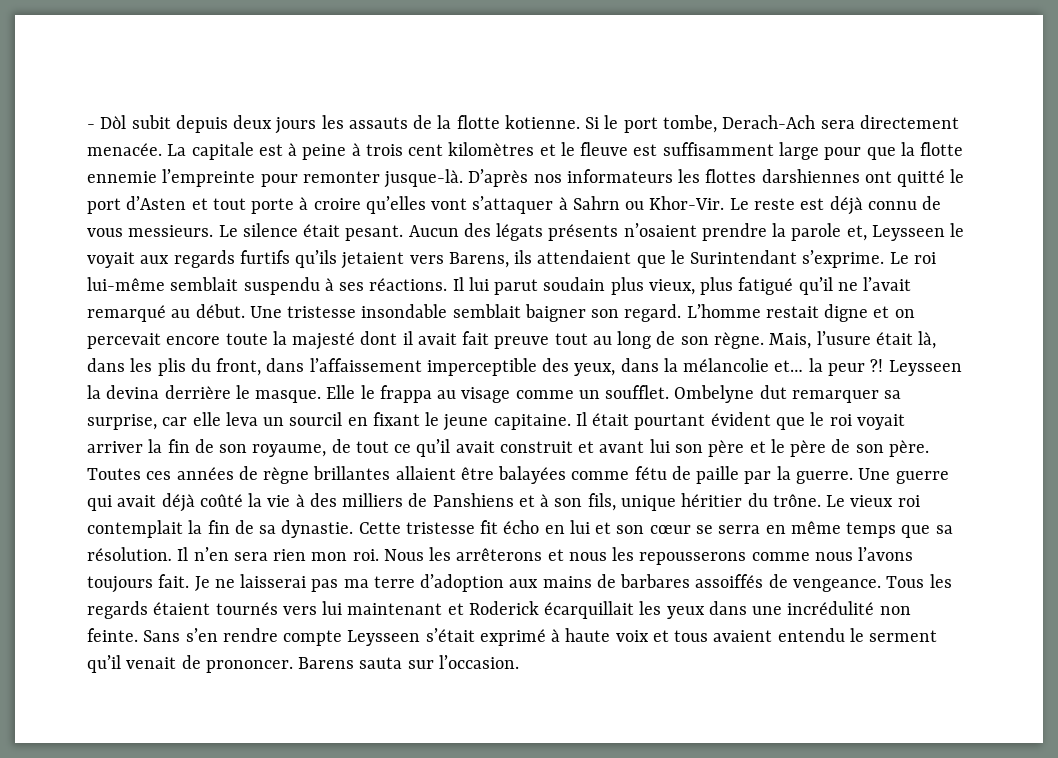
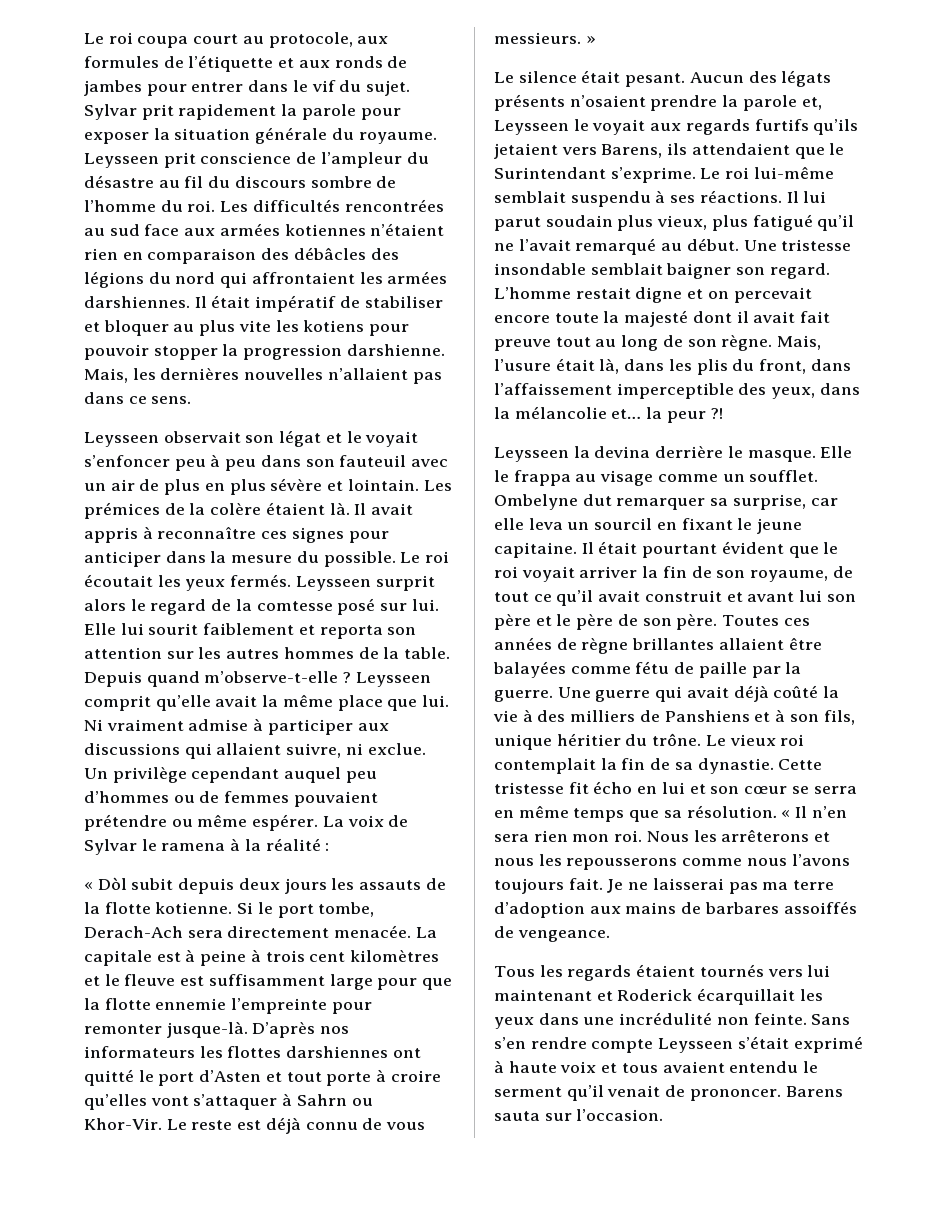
- - Dòl subit depuis deux jours les assauts de la flotte kotienne.
+ Le roi coupa court au protocole, aux formules de l’étiquette et aux ronds de jambes pour entrer dans le vif du sujet. Sylvar prit rapidement la parole pour exposer la situation générale du royaume. Leysseen prit conscience de l’ampleur du désastre au fil du discours sombre de l’homme du roi. Les difficultés rencontrées au sud face aux armées kotiennes n’étaient rien en comparaison des débâcles des légions du nord qui affrontaient les armées darshiennes. Il était impératif de stabiliser et bloquer au plus vite les kotiens pour pouvoir stopper la progression darshienne. Mais, les dernières nouvelles n’allaient pas dans ce sens.
+ Leysseen observait son légat et le voyait s’enfoncer peu à peu dans son fauteuil avec un air de plus en plus sévère et lointain. Les prémices de la colère étaient là. Il avait appris à reconnaître ces signes pour anticiper dans la mesure du possible. Le roi écoutait les yeux fermés. Leysseen surprit alors le regard de la comtesse posé sur lui. Elle lui sourit faiblement et reporta son attention sur les autres hommes de la table. Depuis quand m’observe-t-elle ? Leysseen comprit qu’elle avait la même place que lui. Ni vraiment admise à participer aux discussions qui allaient suivre, ni exclue. Un privilège cependant auquel peu d’hommes ou de femmes pouvaient prétendre ou même espérer. La voix de Sylvar le ramena à la réalité :
+ « Dòl subit depuis deux jours les assauts de la flotte kotienne.
- Le reste est déjà connu de vous messieurs. Le silence était pesant.
+ Le reste est déjà connu de vous messieurs. »
+ Le silence était pesant.
- Mais, l’usure était là, dans les plis du front, dans l’affaissement imperceptible des yeux, dans la mélancolie et… la peur ?! Leysseen la devina derrière le masque.
+ Mais, l’usure était là, dans les plis du front, dans l’affaissement imperceptible des yeux, dans la mélancolie et… la peur ?!
+ Leysseen la devina derrière le masque.
- Il n’en sera rien mon roi.
+ « Il n’en sera rien mon roi.
- Je ne laisserai pas ma terre d’adoption aux mains de barbares assoiffés de vengeance. Tous les regards étaient tournés vers lui maintenant et Roderick écarquillait les yeux dans une incrédulité non feinte.
+ Je ne laisserai pas ma terre d’adoption aux mains de barbares assoiffés de vengeance.
+ Tous les regards étaient tournés vers lui maintenant et Roderick écarquillait les yeux dans une incrédulité non feinte.

